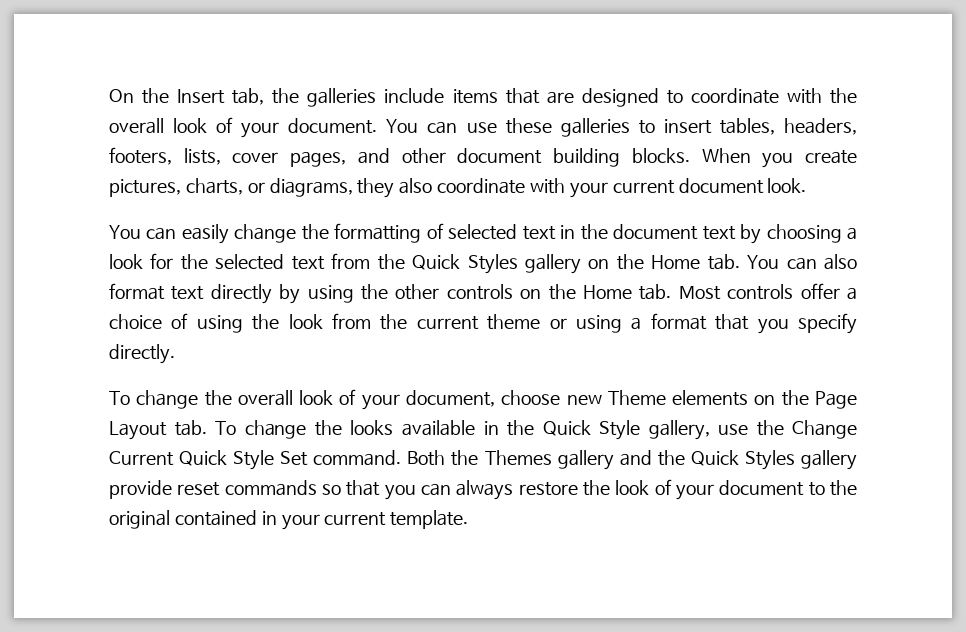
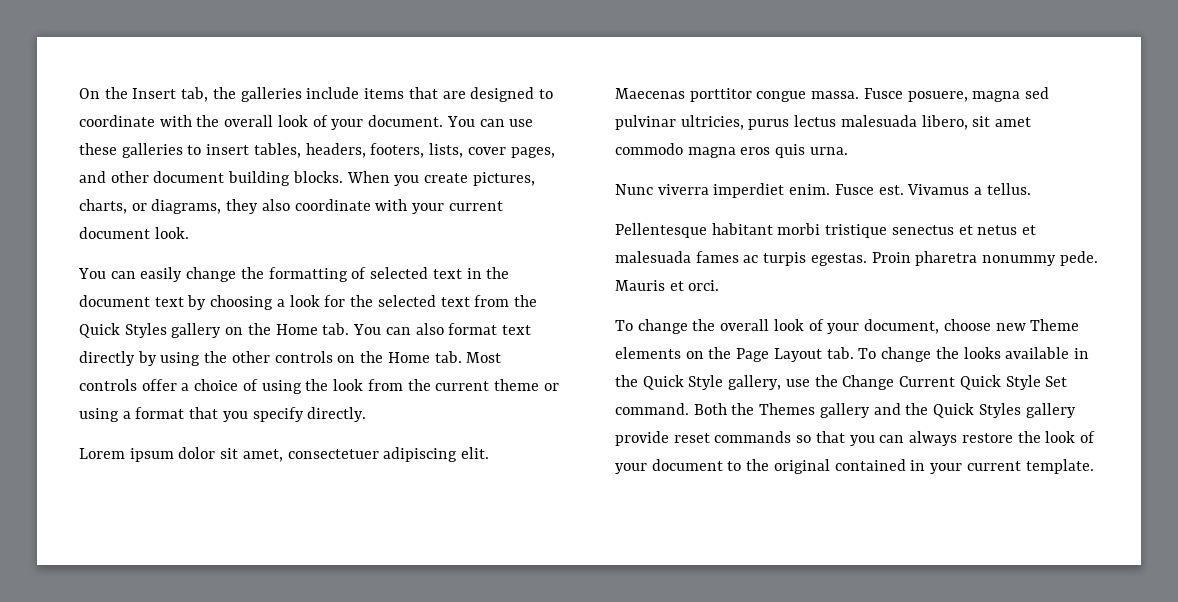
+ Lorem ipsum dolor sit amet, consectetuer adipiscing elit. Maecenas porttitor congue massa. Fusce posuere, magna sed pulvinar ultricies, purus lectus malesuada libero, sit amet commodo magna eros quis urna.
+ Nunc viverra imperdiet enim. Fusce est. Vivamus a tellus.
+ Pellentesque habitant morbi tristique senectus et netus et malesuada fames ac turpis egestas. Proin pharetra nonummy pede. Mauris et orci.

